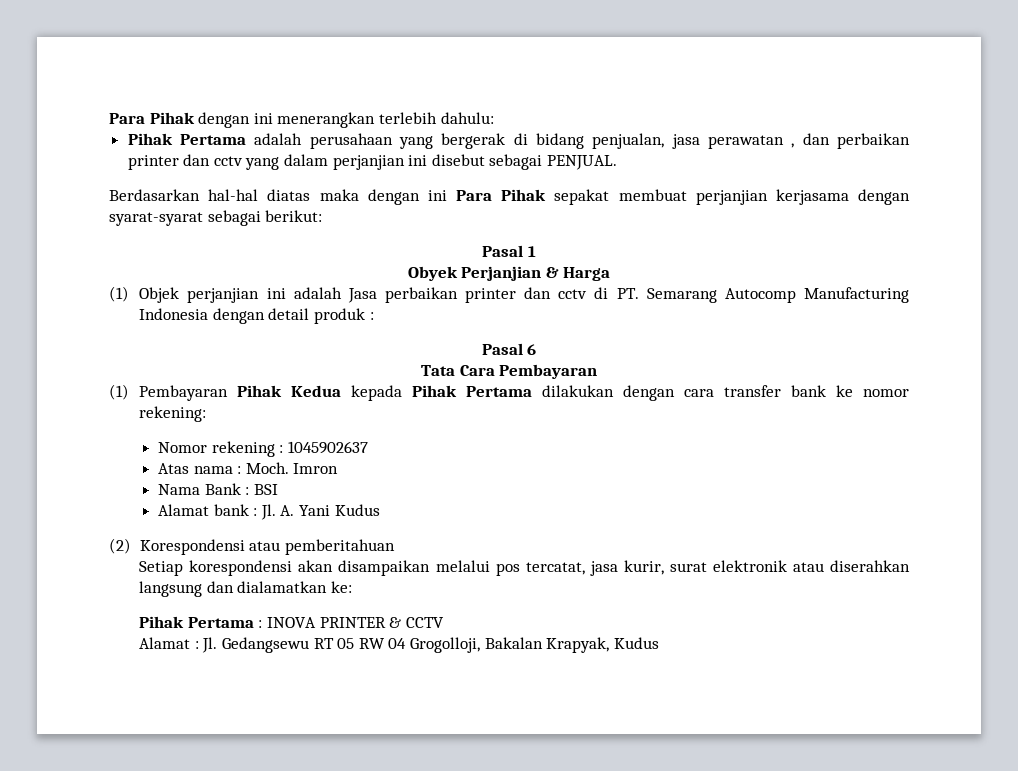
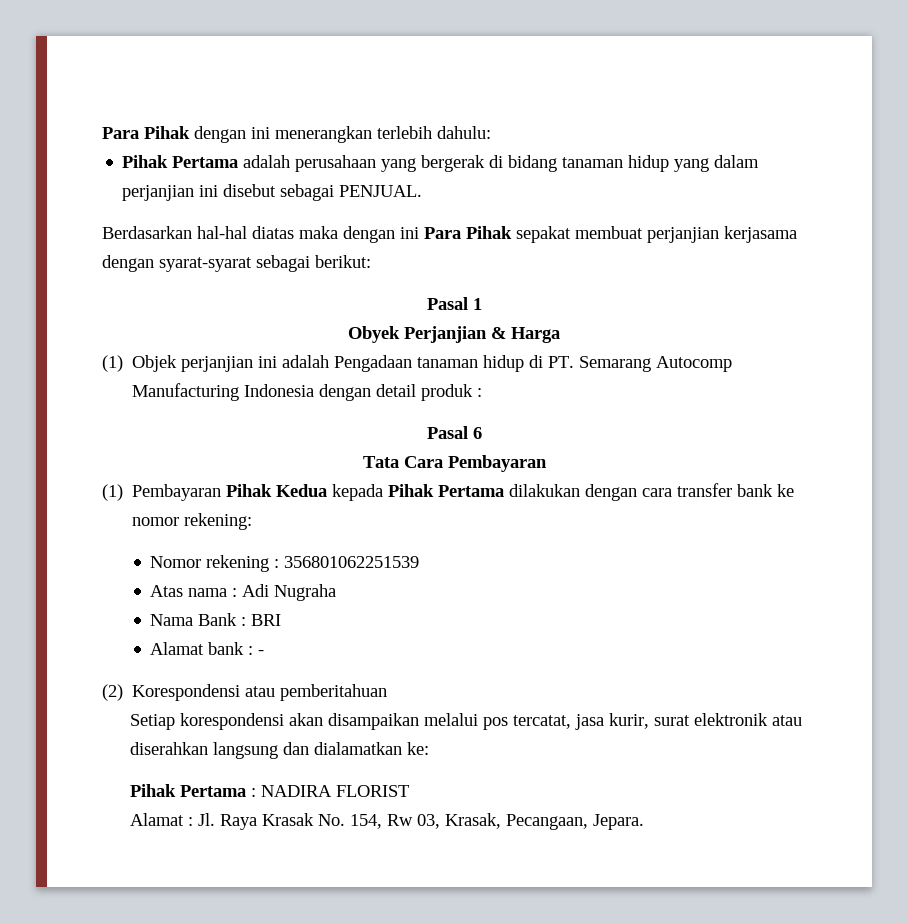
- Pihak Pertama adalah perusahaan yang bergerak di bidang penjualan, jasa perawatan , dan perbaikan printer dan cctv yang dalam perjanjian ini disebut sebagai PENJUAL.
+ Pihak Pertama adalah perusahaan yang bergerak di bidang tanaman hidup yang dalam perjanjian ini disebut sebagai PENJUAL.
- (1) Objek perjanjian ini adalah Jasa perbaikan printer dan cctv di PT. Semarang Autocomp Manufacturing Indonesia dengan detail produk :
+ (1) Objek perjanjian ini adalah Pengadaan tanaman hidup di PT. Semarang Autocomp Manufacturing Indonesia dengan detail produk :
- Nomor rekening : 1045902637
+ Nomor rekening : 356801062251539
- Atas nama : Moch. Imron
+ Atas nama : Adi Nugraha
- Nama Bank : BSI
+ Nama Bank : BRI
- Alamat bank : Jl. A. Yani Kudus
+ Alamat bank : -
- Pihak Pertama : INOVA PRINTER & CCTV
+ Pihak Pertama : NADIRA FLORIST
- Alamat : Jl. Gedangsewu RT 05 RW 04 Grogolloji, Bakalan Krapyak, Kudus
+ Alamat : Jl. Raya Krasak No. 154, Rw 03, Krasak, Pecangaan, Jepara.

